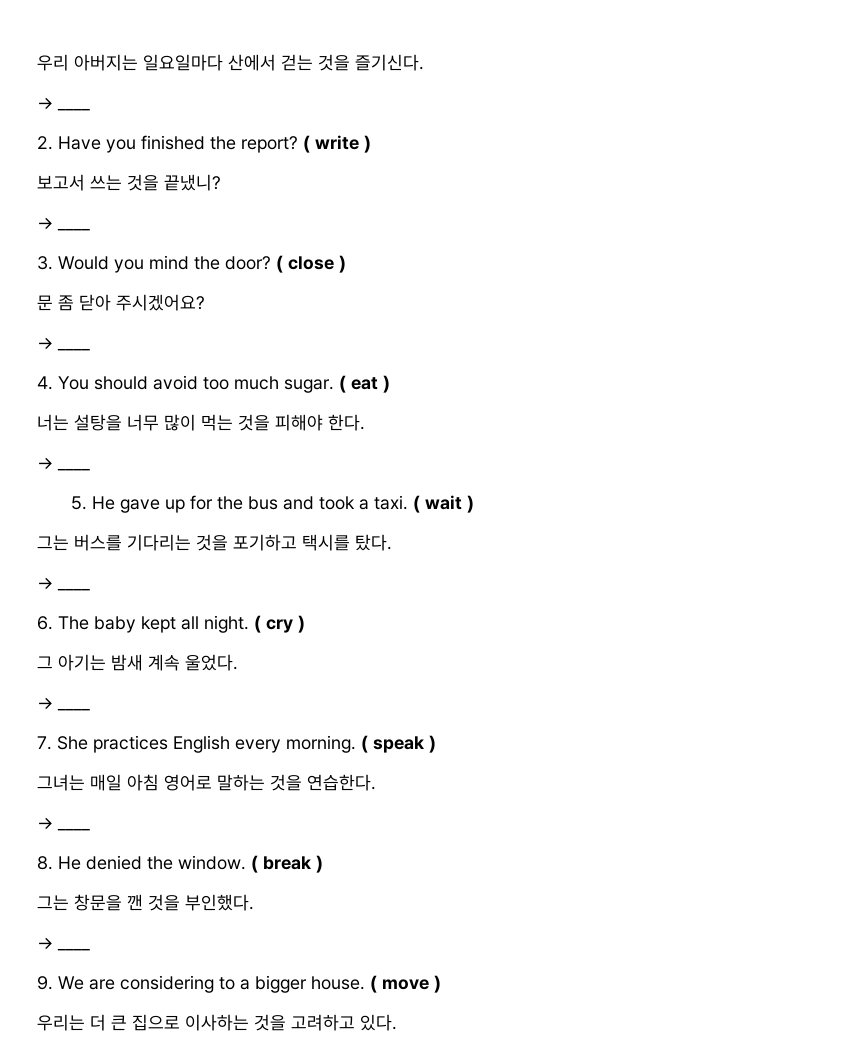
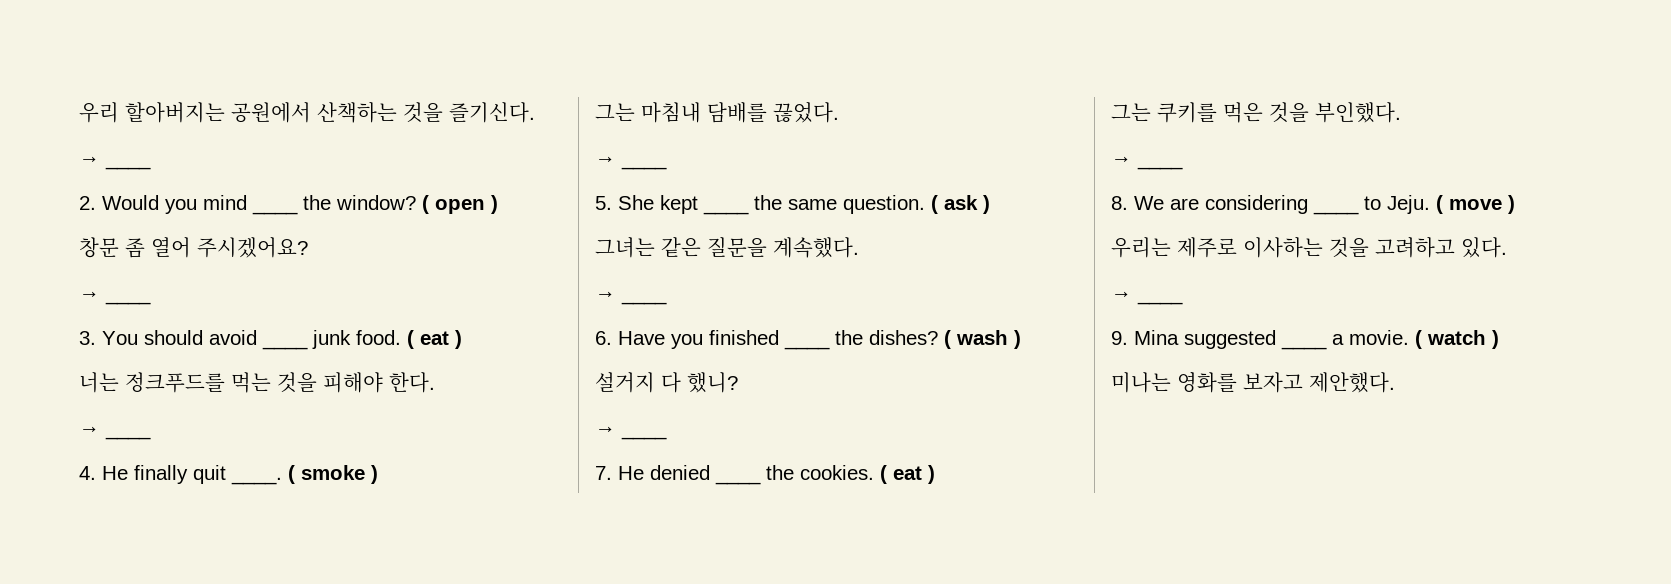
- 우리 아버지는 일요일마다 산에서 걷는 것을 즐기신다.
+ 우리 할아버지는 공원에서 산책하는 것을 즐기신다.
- 2. Have you finished the report? ( write )
- 보고서 쓰는 것을 끝냈니?
+ 2. Would you mind ____ the window? ( open )
+ 창문 좀 열어 주시겠어요?
  → ____
- 3. Would you mind the door? ( close )
- 문 좀 닫아 주시겠어요?
- → ____
- 4. You should avoid too much sugar.
+ 3. You should avoid ____ junk food.
- 너는 설탕을 너무 많이 먹는 것을 피해야 한다.
+ 너는 정크푸드를 먹는 것을 피해야 한다.
- 5. He gave up for the bus and took a taxi. ( wait )
- 그는 버스를 기다리는 것을 포기하고 택시를 탔다.
+ 4. He finally quit ____. ( smoke )
+ 그는 마침내 담배를 끊었다.
  → ____
- 6. The baby kept all night. ( cry )
- 그 아기는 밤새 계속 울었다.
+ 5. She kept ____ the same question. ( ask )
+ 그녀는 같은 질문을 계속했다.
  → ____
- 7. She practices English every morning. ( speak )
- 그녀는 매일 아침 영어로 말하는 것을 연습한다.
+ 6. Have you finished ____ the dishes? ( wash )
+ 설거지 다 했니?
  → ____
- 8. He denied the window. ( break )
- 그는 창문을 깬 것을 부인했다.
+ 7. He denied ____ the cookies. ( eat )
+ 그는 쿠키를 먹은 것을 부인했다.
- 9. We are considering to a bigger house.
+ 8. We are considering ____ to Jeju.
- 우리는 더 큰 집으로 이사하는 것을 고려하고 있다.
+ 우리는 제주로 이사하는 것을 고려하고 있다.
+ → ____
+ 9. Mina suggested ____ a movie. ( watch )
+ 미나는 영화를 보자고 제안했다.

